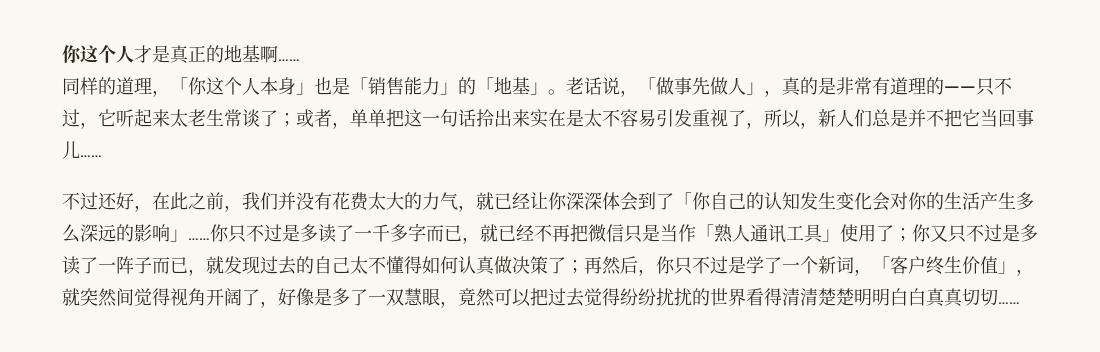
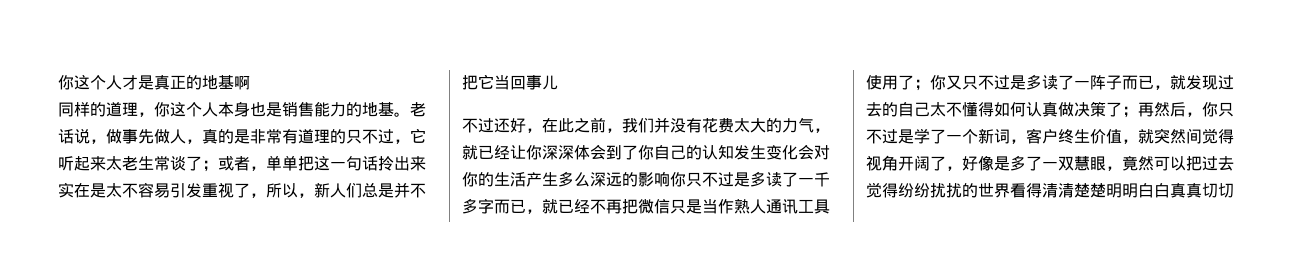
- 你这个人才是真正的地基啊……
+ 你这个人才是真正的地基啊
- 同样的道理，「你这个人本身」也是「销售能力」的「地基」。
+ 同样的道理，你这个人本身也是销售能力的地基。
- 老话说，「做事先做人」，真的是非常有道理的——只不过，它听起来太老生常谈了；或者，单单把这一句话拎出来实在是太不容易引发重视了，所以，新人们总是并不把它当回事儿……
+ 老话说，做事先做人，真的是非常有道理的只不过，它听起来太老生常谈了；或者，单单把这一句话拎出来实在是太不容易引发重视了，所以，新人们总是并不把它当回事儿
- 不过还好，在此之前，我们并没有花费太大的力气，就已经让你深深体会到了「你自己的认知发生变化会对你的生活产生多么深远的影响」……你只不过是多读了一千多字而已，就已经不再把微信只是当作「熟人通讯工具」使用了；
+ 不过还好，在此之前，我们并没有花费太大的力气，就已经让你深深体会到了你自己的认知发生变化会对你的生活产生多么深远的影响你只不过是多读了一千多字而已，就已经不再把微信只是当作熟人通讯工具使用了；
- 再然后，你只不过是学了一个新词，「客户终生价值」，就突然间觉得视角开阔了，好像是多了一双慧眼，竟然可以把过去觉得纷纷扰扰的世界看得清清楚楚明明白白真真切切……
+ 再然后，你只不过是学了一个新词，客户终生价值，就突然间觉得视角开阔了，好像是多了一双慧眼，竟然可以把过去觉得纷纷扰扰的世界看得清清楚楚明明白白真真切切

